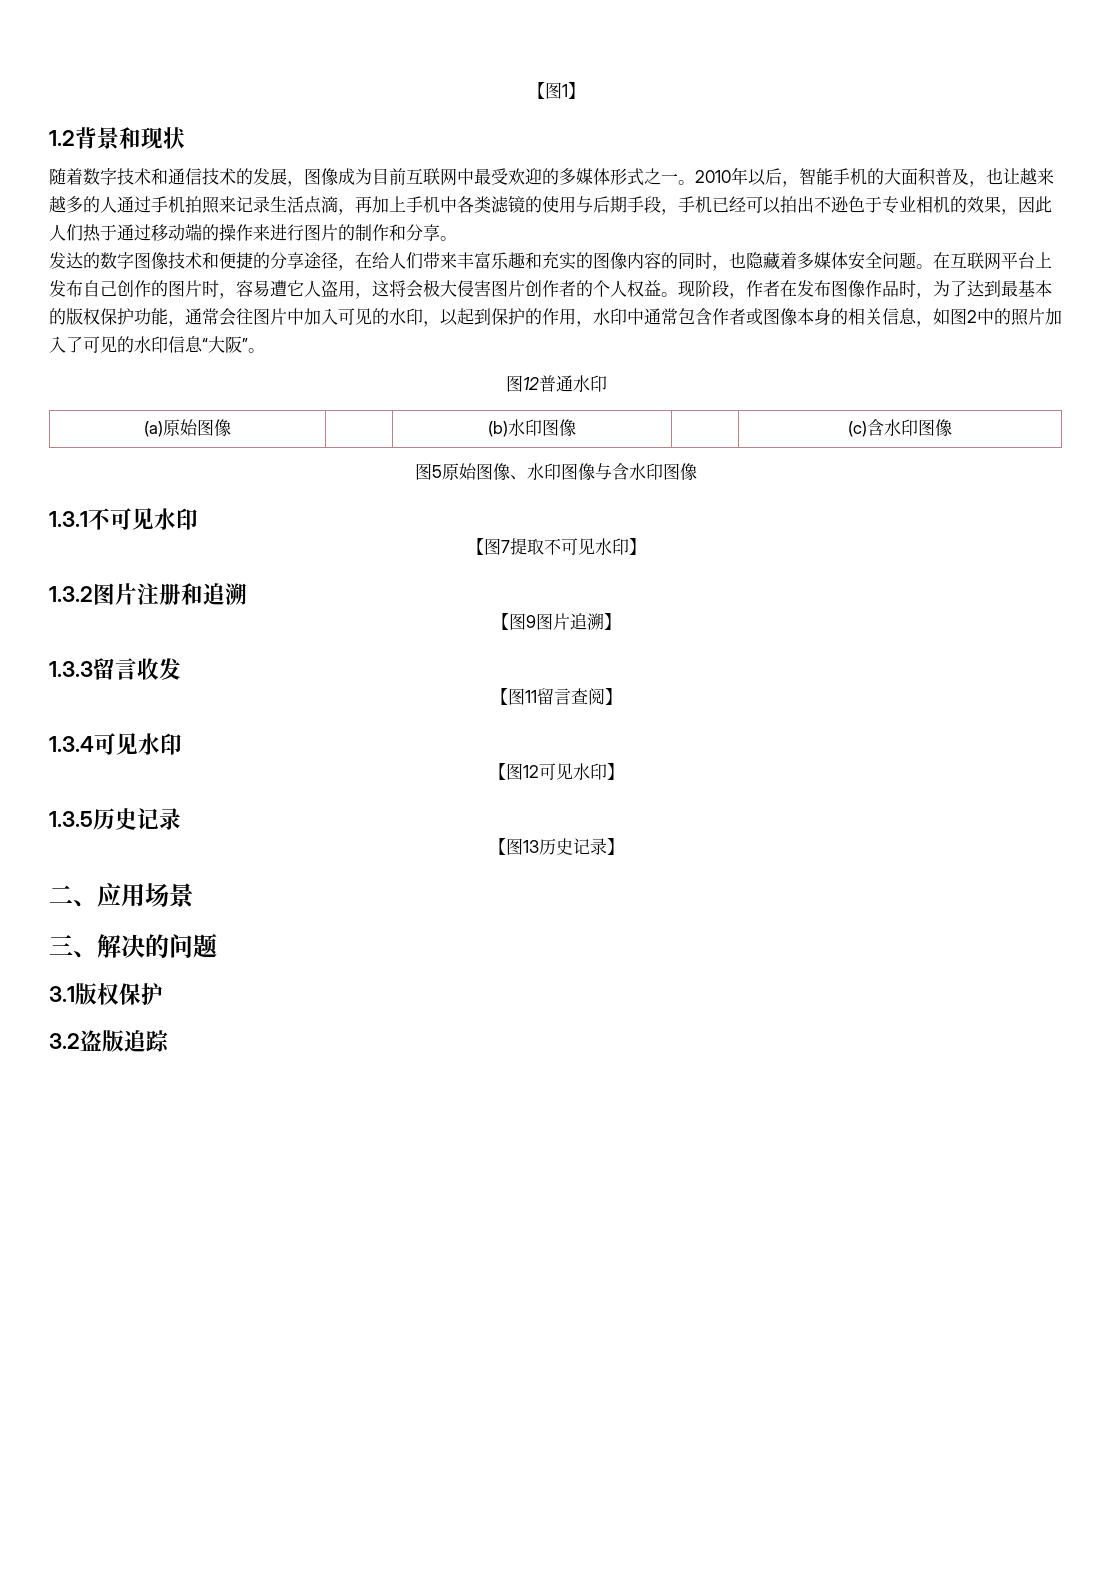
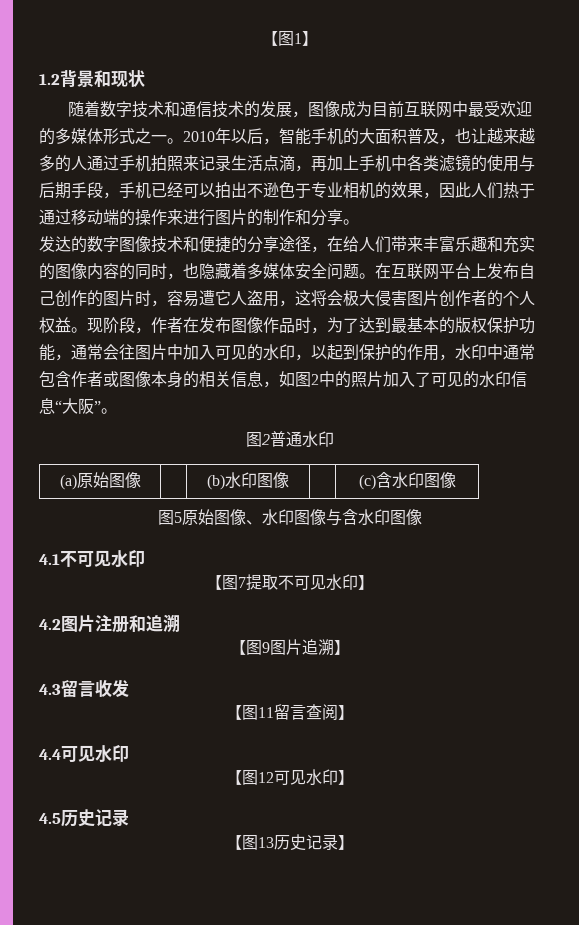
- 图12普通水印
+ 图2普通水印
- 1.3.1不可见水印
+ 4.1不可见水印
- 1.3.2图片注册和追溯
+ 4.2图片注册和追溯
- 1.3.3留言收发
+ 4.3留言收发
- 1.3.4可见水印
+ 4.4可见水印
- 1.3.5历史记录
+ 4.5历史记录
- 二、应用场景
- 三、解决的问题
- 3.1版权保护
- 3.2盗版追踪

